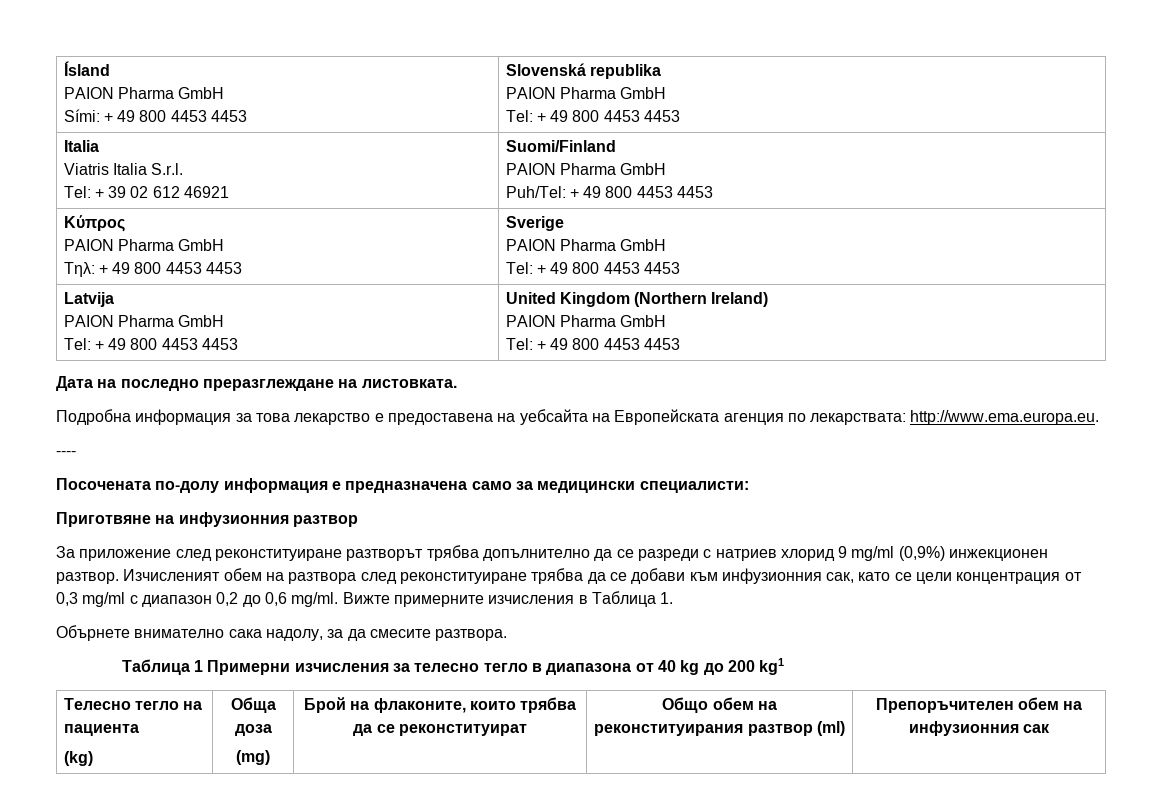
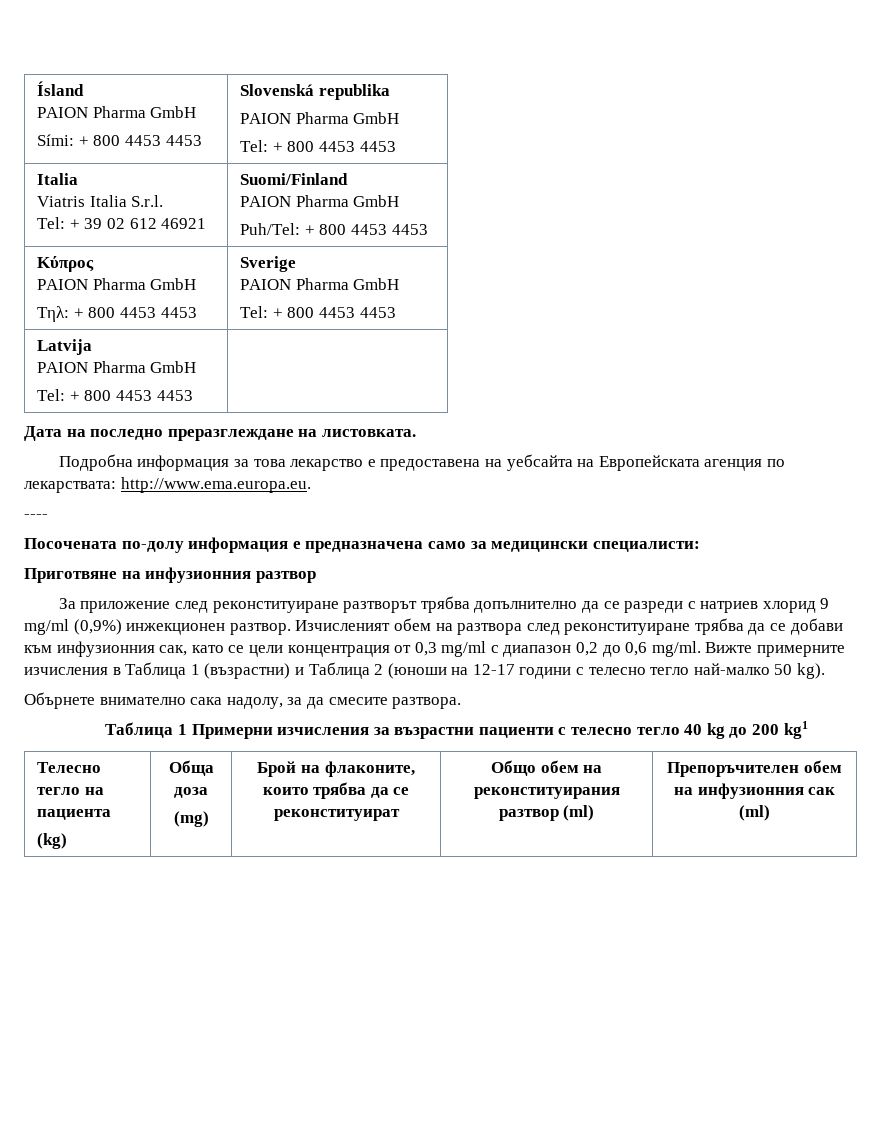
  Ísland
  PAION Pharma GmbH
- Sími: + 49 800 4453 4453 | Slovenská republika
+ Sími: + 800 4453 4453 | Slovenská republika
  PAION Pharma GmbH
- Tel: + 49 800 4453 4453
+ Tel: + 800 4453 4453
  Italia
  Viatris Italia S.r.l.
  Tel: + 39 02 612 46921 | Suomi/Finland
  PAION Pharma GmbH
- Puh/Tel: + 49 800 4453 4453
+ Puh/Tel: + 800 4453 4453
  Κύπρος
  PAION Pharma GmbH
- Τηλ: + 49 800 4453 4453 | Sverige
+ Τηλ: + 800 4453 4453 | Sverige
  PAION Pharma GmbH
- Tel: + 49 800 4453 4453
+ Tel: + 800 4453 4453
  Latvija
  PAION Pharma GmbH
- Tel: + 49 800 4453 4453 | United Kingdom (Northern Ireland)
- PAION Pharma GmbH
- Tel: + 49 800 4453 4453
+ Tel: + 800 4453 4453 |
- Вижте примерните изчисления в Таблица 1.
+ Вижте примерните изчисления в Таблица 1 (възрастни) и Таблица 2 (юноши на 12-17 години с телесно тегло най-малко 50 kg).
- Таблица 1 Примерни изчисления за телесно тегло в диапазона от 40 kg до 200 kg1
+ Таблица 1 Примерни изчисления за възрастни пациенти с телесно тегло 40 kg до 200 kg1
  Телесно тегло на пациента
  (kg) | Обща доза
- (mg) | Брой на флаконите, които трябва да се реконституират | Общо обем на реконституирания разтвор (ml) | Препоръчителен обем на инфузионния сак
+ (mg) | Брой на флаконите, които трябва да се реконституират | Общо обем на реконституирания разтвор (ml) | Препоръчителен обем на инфузионния сак (ml)

